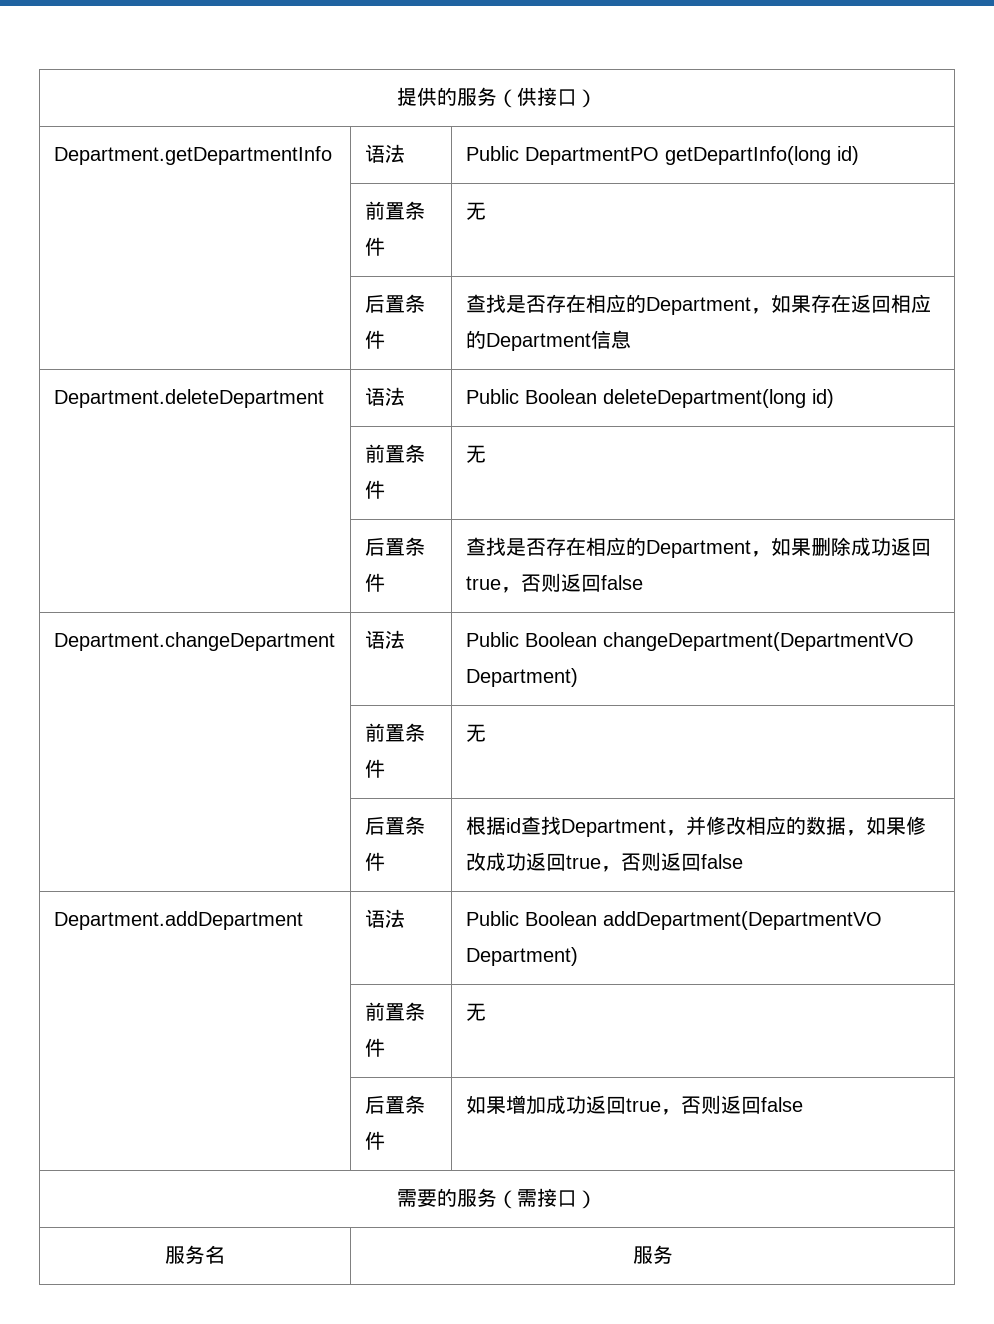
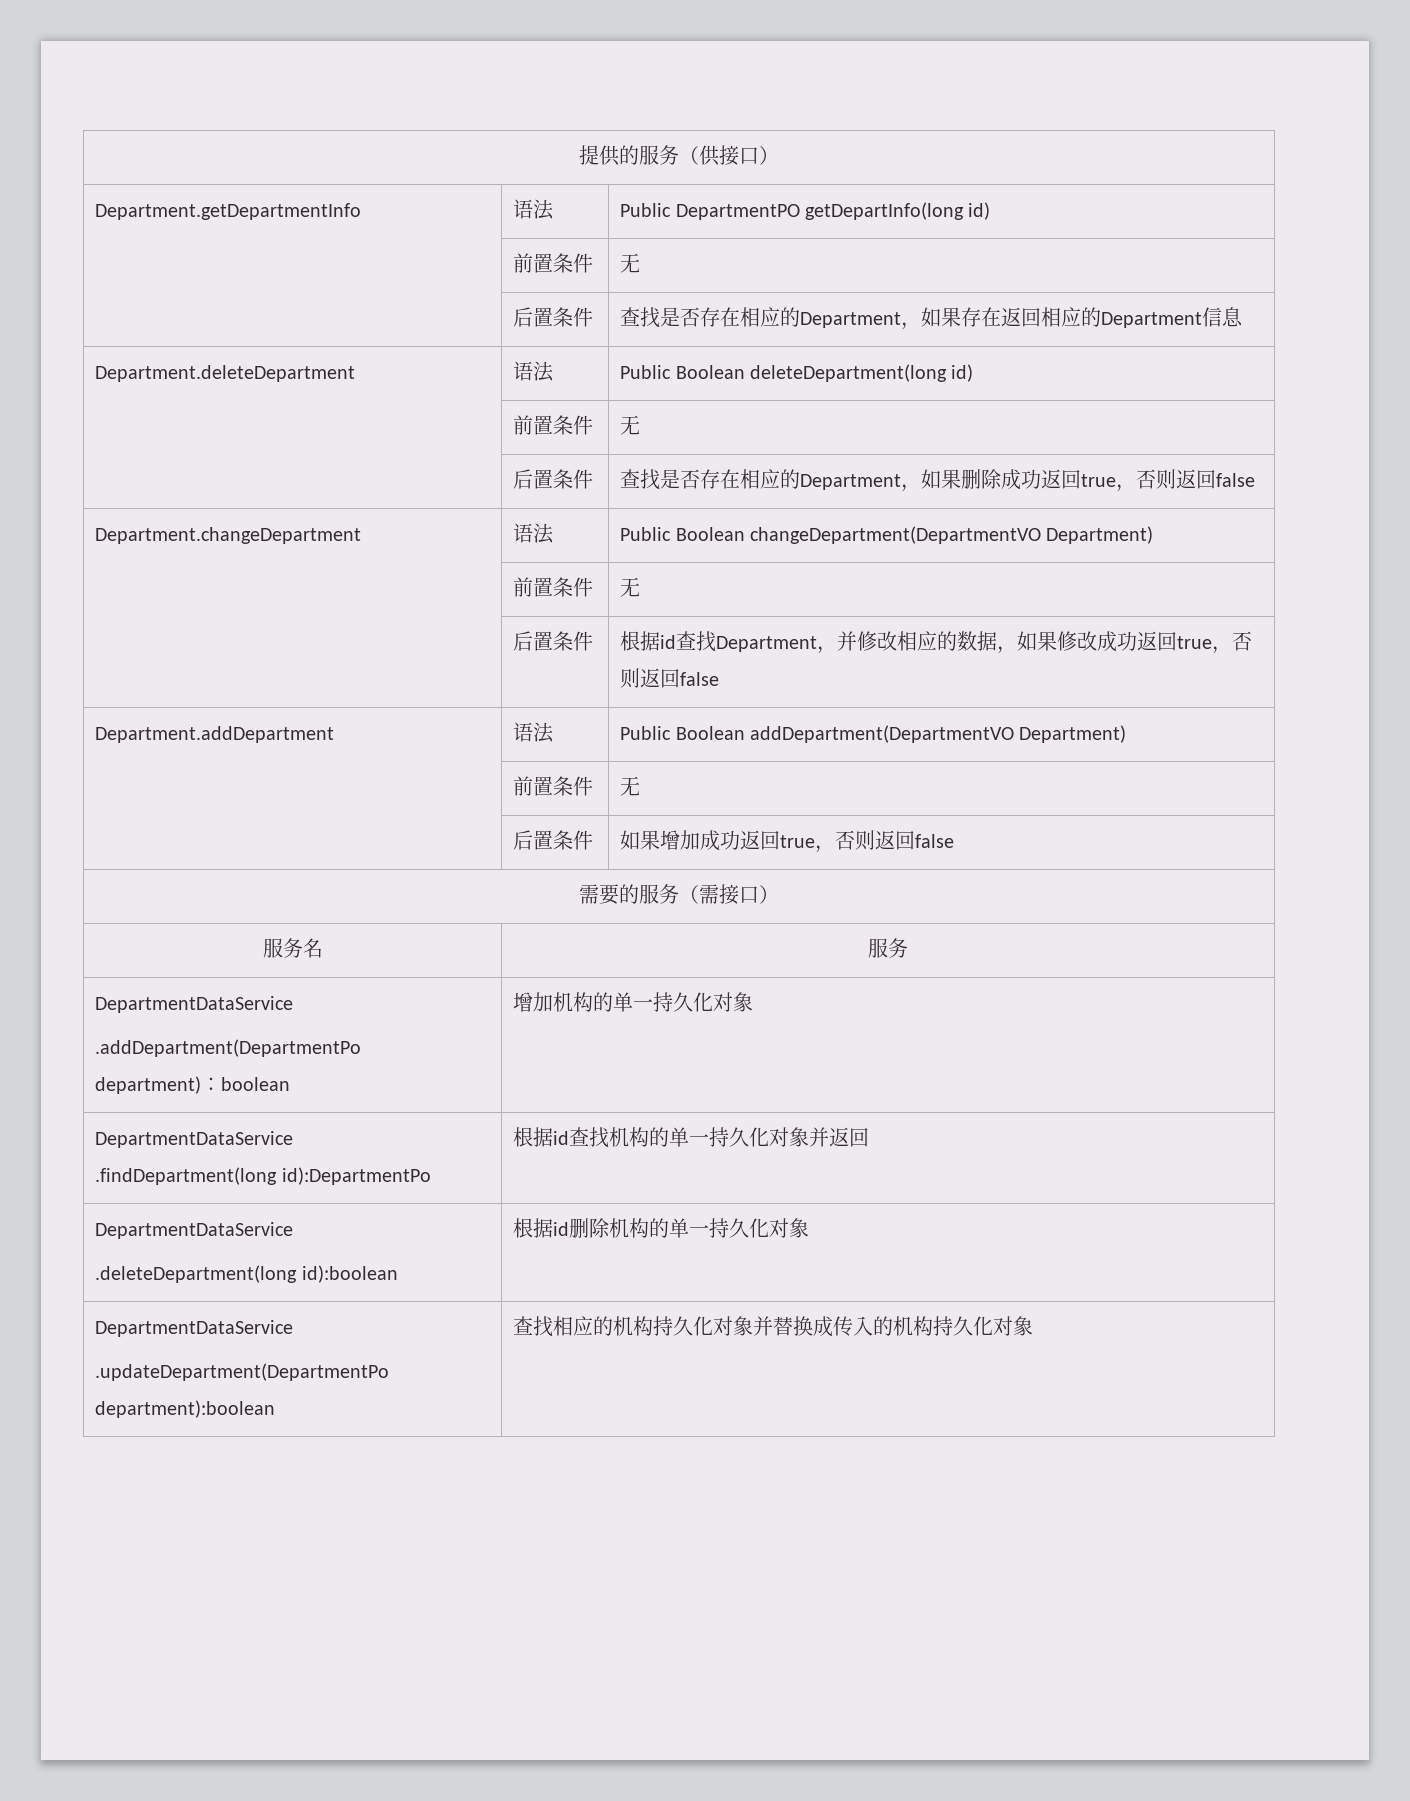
  服务名 | 服务
+ DepartmentDataService
+ .addDepartment(DepartmentPo department)：boolean | 增加机构的单一持久化对象
+ DepartmentDataService
+ .findDepartment(long id):DepartmentPo | 根据id查找机构的单一持久化对象并返回
+ DepartmentDataService
+ .deleteDepartment(long id):boolean | 根据id删除机构的单一持久化对象
+ DepartmentDataService
+ .updateDepartment(DepartmentPo department):boolean | 查找相应的机构持久化对象并替换成传入的机构持久化对象

